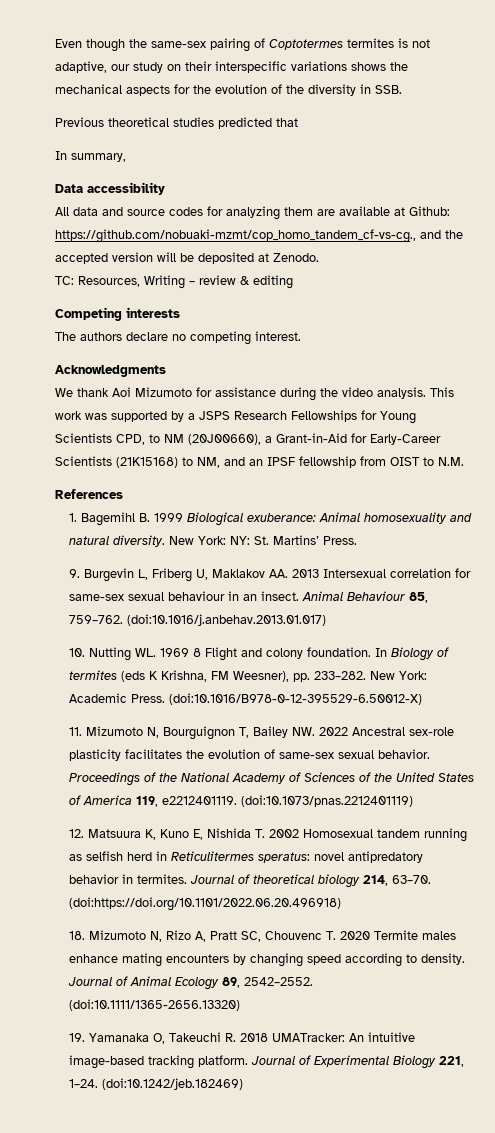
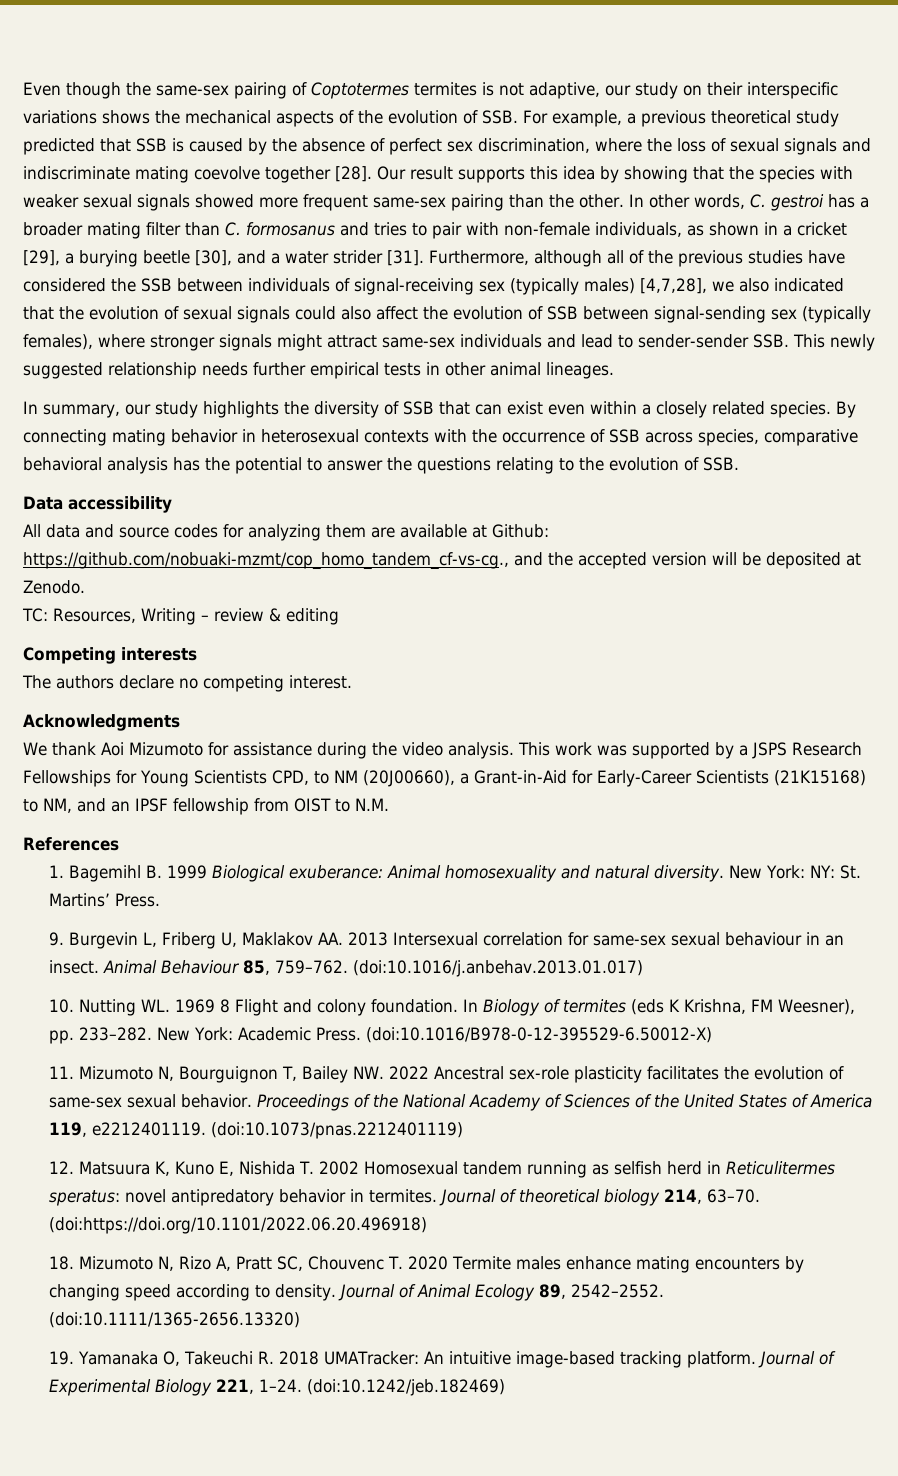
- Even though the same-sex pairing of Coptotermes termites is not adaptive, our study on their interspecific variations shows the mechanical aspects for the evolution of the diversity in SSB.
- Previous theoretical studies predicted that
- In summary,
+ Even though the same-sex pairing of Coptotermes termites is not adaptive, our study on their interspecific variations shows the mechanical aspects of the evolution of SSB. For example, a previous theoretical study predicted that SSB is caused by the absence of perfect sex discrimination, where the loss of sexual signals and indiscriminate mating coevolve together [28]. Our result supports this idea by showing that the species with weaker sexual signals showed more frequent same-sex pairing than the other. In other words, C. gestroi has a broader mating filter than C. formosanus and tries to pair with non-female individuals, as shown in a cricket [29], a burying beetle [30], and a water strider [31]. Furthermore, although all of the previous studies have considered the SSB between individuals of signal-receiving sex (typically males) [4,7,28], we also indicated that the evolution of sexual signals could also affect the evolution of SSB between signal-sending sex (typically females), where stronger signals might attract same-sex individuals and lead to sender-sender SSB. This newly suggested relationship needs further empirical tests in other animal lineages.
+ In summary, our study highlights the diversity of SSB that can exist even within a closely related species. By connecting mating behavior in heterosexual contexts with the occurrence of SSB across species, comparative behavioral analysis has the potential to answer the questions relating to the evolution of SSB.

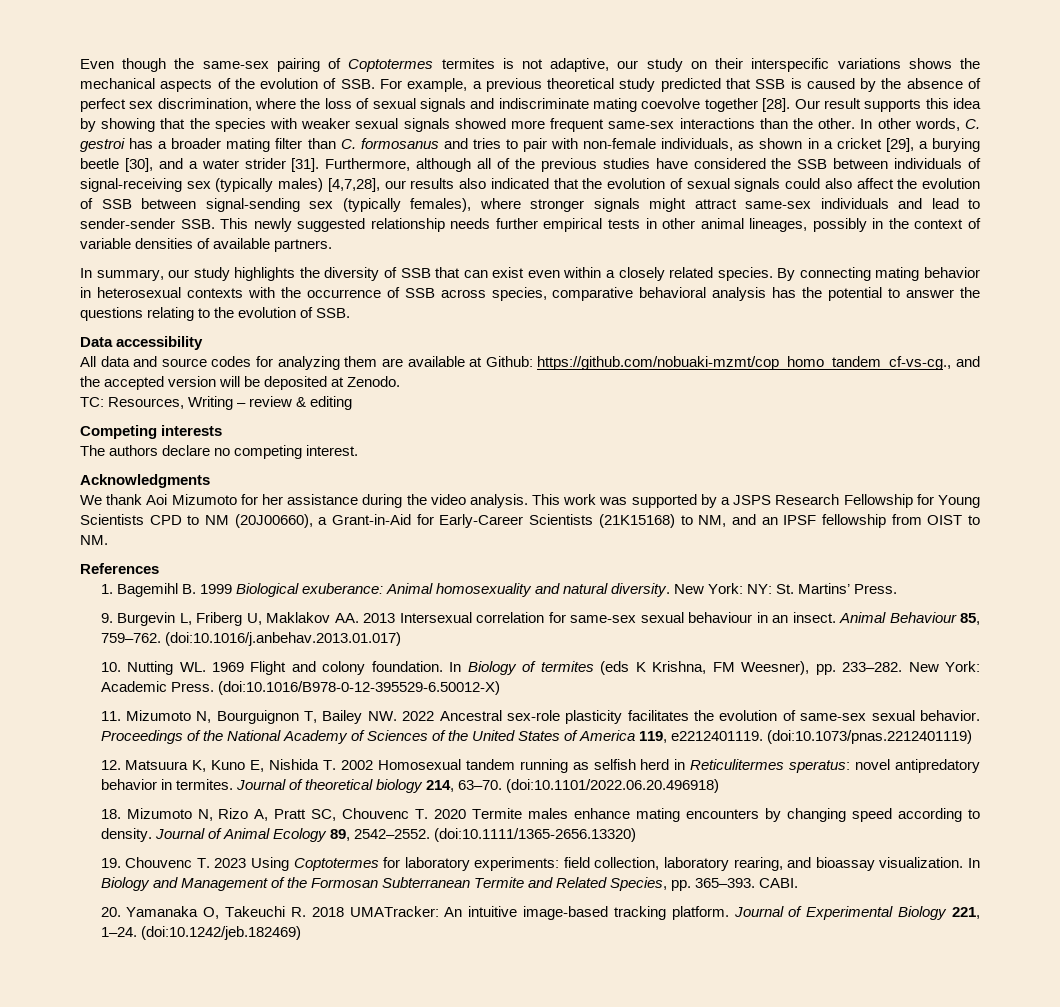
- Our result supports this idea by showing that the species with weaker sexual signals showed more frequent same-sex pairing than the other.
+ Our result supports this idea by showing that the species with weaker sexual signals showed more frequent same-sex interactions than the other.
- Furthermore, although all of the previous studies have considered the SSB between individuals of signal-receiving sex (typically males) [4,7,28], we also indicated that the evolution of sexual signals could also affect the evolution of SSB between signal-sending sex (typically females), where stronger signals might attract same-sex individuals and lead to sender-sender SSB. This newly suggested relationship needs further empirical tests in other animal lineages.
+ Furthermore, although all of the previous studies have considered the SSB between individuals of signal-receiving sex (typically males) [4,7,28], our results also indicated that the evolution of sexual signals could also affect the evolution of SSB between signal-sending sex (typically females), where stronger signals might attract same-sex individuals and lead to sender-sender SSB. This newly suggested relationship needs further empirical tests in other animal lineages, possibly in the context of variable densities of available partners.
- We thank Aoi Mizumoto for assistance during the video analysis.
+ We thank Aoi Mizumoto for her assistance during the video analysis.
- This work was supported by a JSPS Research Fellowships for Young Scientists CPD, to NM (20J00660), a Grant-in-Aid for Early-Career Scientists (21K15168) to NM, and an IPSF fellowship from OIST to N.M.
+ This work was supported by a JSPS Research Fellowship for Young Scientists CPD to NM (20J00660), a Grant-in-Aid for Early-Career Scientists (21K15168) to NM, and an IPSF fellowship from OIST to NM.
- 10. Nutting WL. 1969 8 Flight and colony foundation.
+ 10. Nutting WL. 1969 Flight and colony foundation.
- (doi:https://doi.org/10.1101/2022.06.20.496918)
+ (doi:10.1101/2022.06.20.496918)
- 19. Yamanaka O, Takeuchi R. 2018 UMATracker: An intuitive image-based tracking platform.
+ 19. Chouvenc T. 2023 Using Coptotermes for laboratory experiments: field collection, laboratory rearing, and bioassay visualization. In Biology and Management of the Formosan Subterranean Termite and Related Species, pp. 365–393. CABI.
+ 20. Yamanaka O, Takeuchi R. 2018 UMATracker: An intuitive image-based tracking platform.

